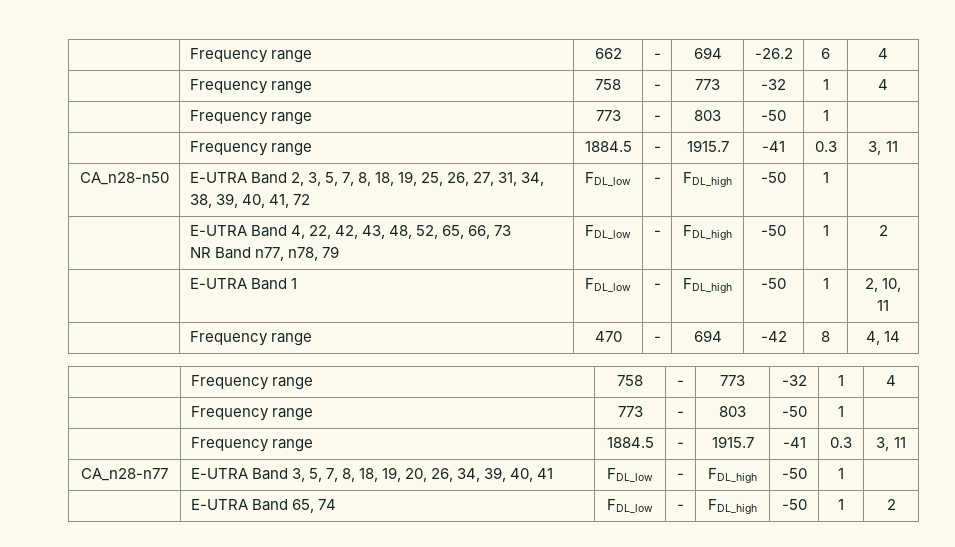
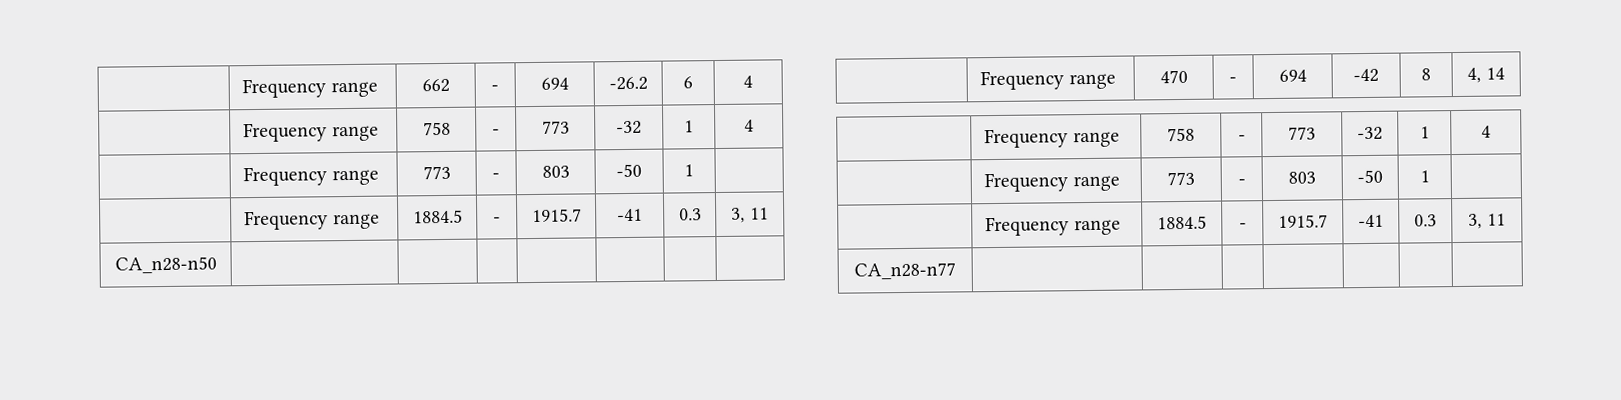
- CA_n28-n50 | E-UTRA Band 2, 3, 5, 7, 8, 18, 19, 25, 26, 27, 31, 34, 38, 39, 40, 41, 72 | FDL_low | - | FDL_high | -50 | 1 |
- | E-UTRA Band 4, 22, 42, 43, 48, 52, 65, 66, 73
- NR Band n77, n78, 79 | FDL_low | - | FDL_high | -50 | 1 | 2
- | E-UTRA Band 1 | FDL_low | - | FDL_high | -50 | 1 | 2, 10, 11
+ CA_n28-n50 | | | | | | |
- CA_n28-n77 | E-UTRA Band 3, 5, 7, 8, 18, 19, 20, 26, 34, 39, 40, 41 | FDL_low | - | FDL_high | -50 | 1 |
- | E-UTRA Band 65, 74 | FDL_low | - | FDL_high | -50 | 1 | 2
+ CA_n28-n77 | | | | | | |

